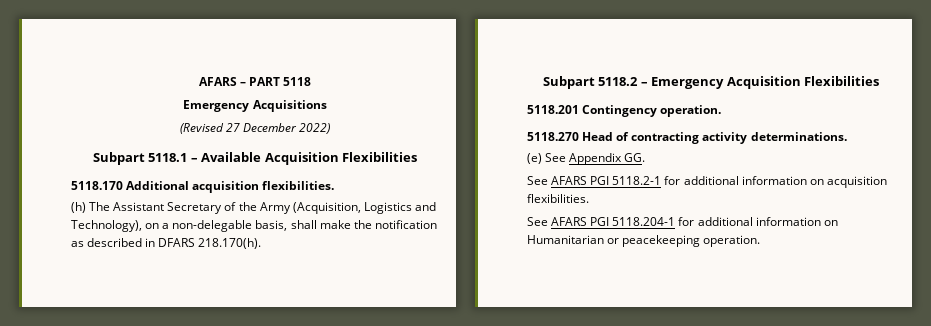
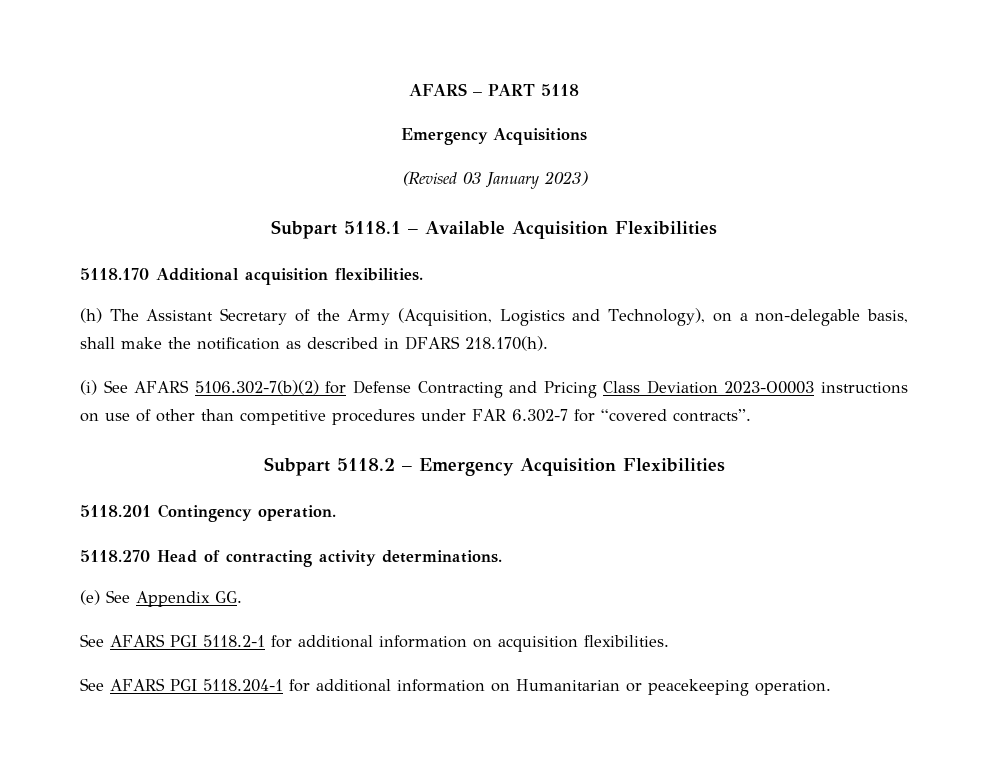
- (Revised 27 December 2022)
+ (Revised 03 January 2023)
+ (i) See AFARS 5106.302-7(b)(2) for Defense Contracting and Pricing Class Deviation 2023-O0003 instructions on use of other than competitive procedures under FAR 6.302-7 for “covered contracts”.

